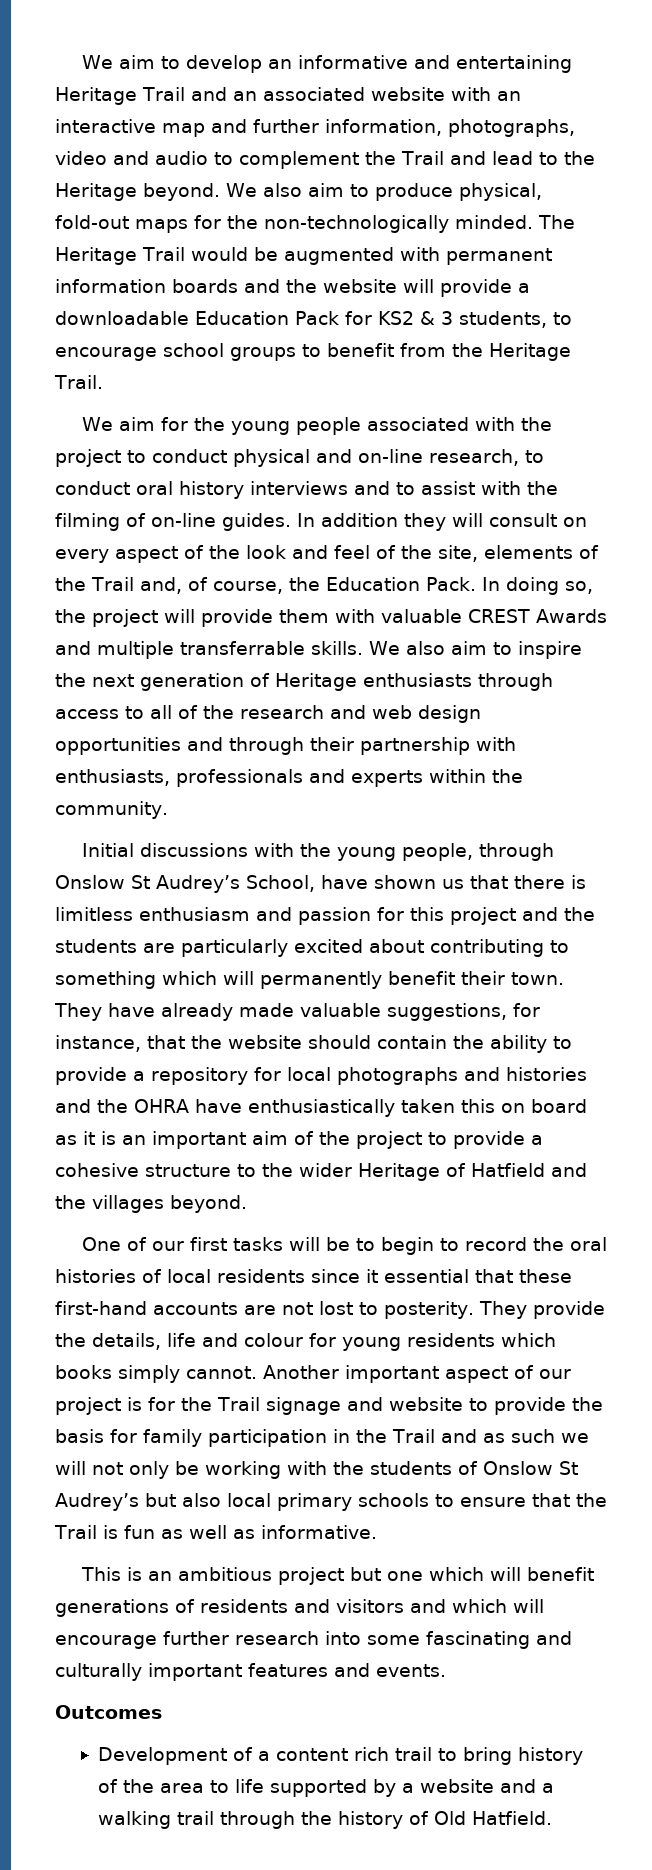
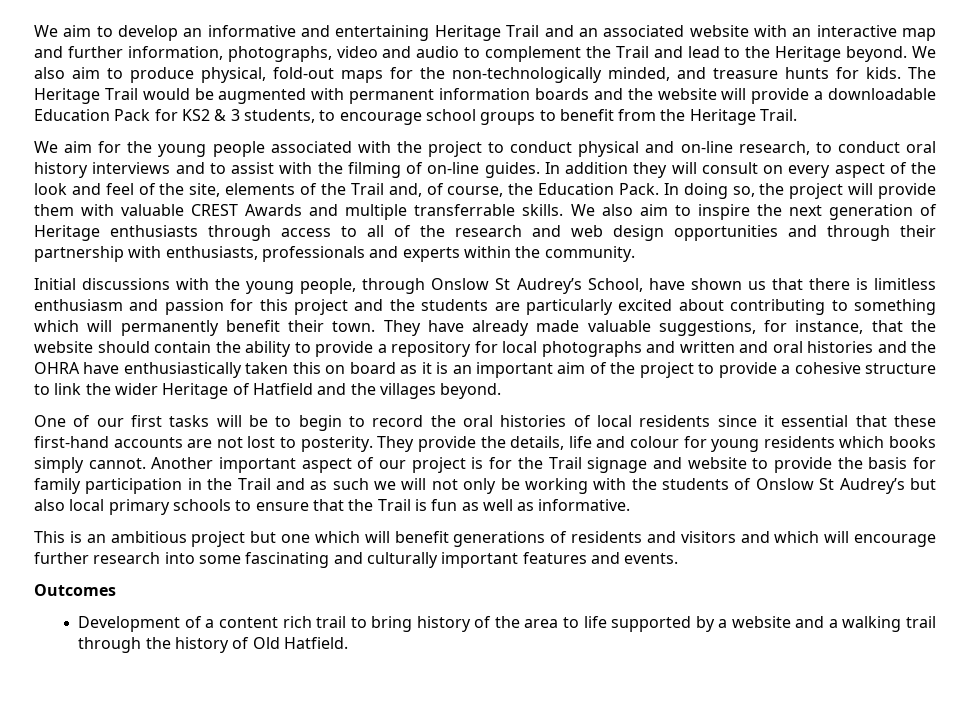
- We also aim to produce physical, fold-out maps for the non-technologically minded.
+ We also aim to produce physical, fold-out maps for the non-technologically minded, and treasure hunts for kids.
- They have already made valuable suggestions, for instance, that the website should contain the ability to provide a repository for local photographs and histories and the OHRA have enthusiastically taken this on board as it is an important aim of the project to provide a cohesive structure to the wider Heritage of Hatfield and the villages beyond.
+ They have already made valuable suggestions, for instance, that the website should contain the ability to provide a repository for local photographs and written and oral histories and the OHRA have enthusiastically taken this on board as it is an important aim of the project to provide a cohesive structure to link the wider Heritage of Hatfield and the villages beyond.

